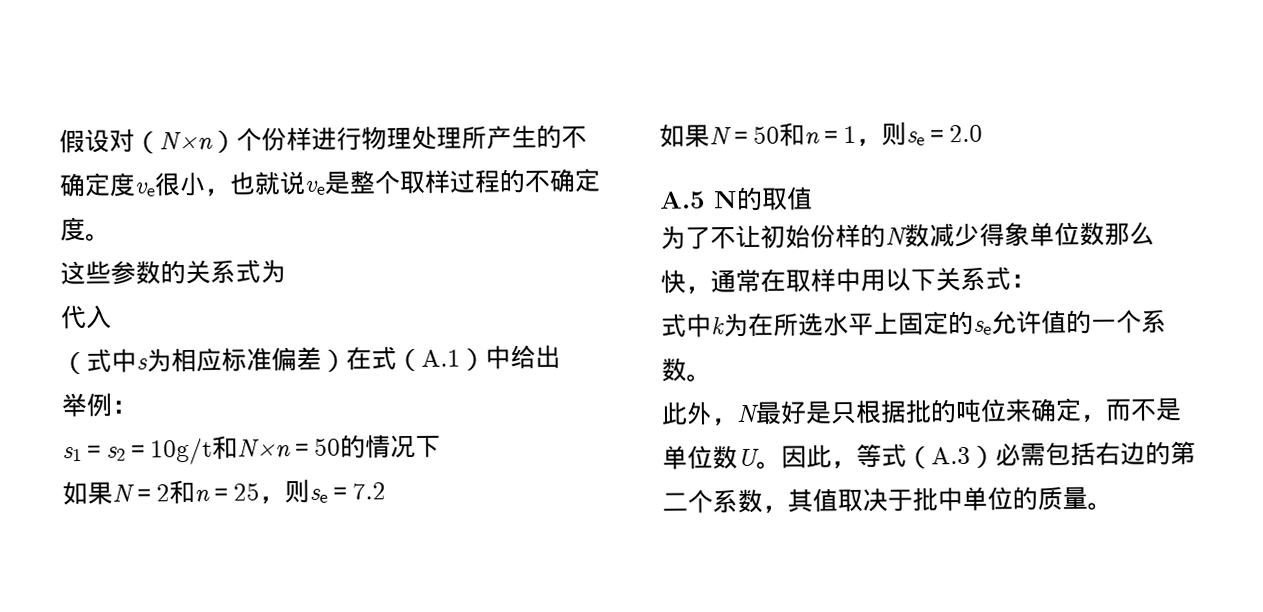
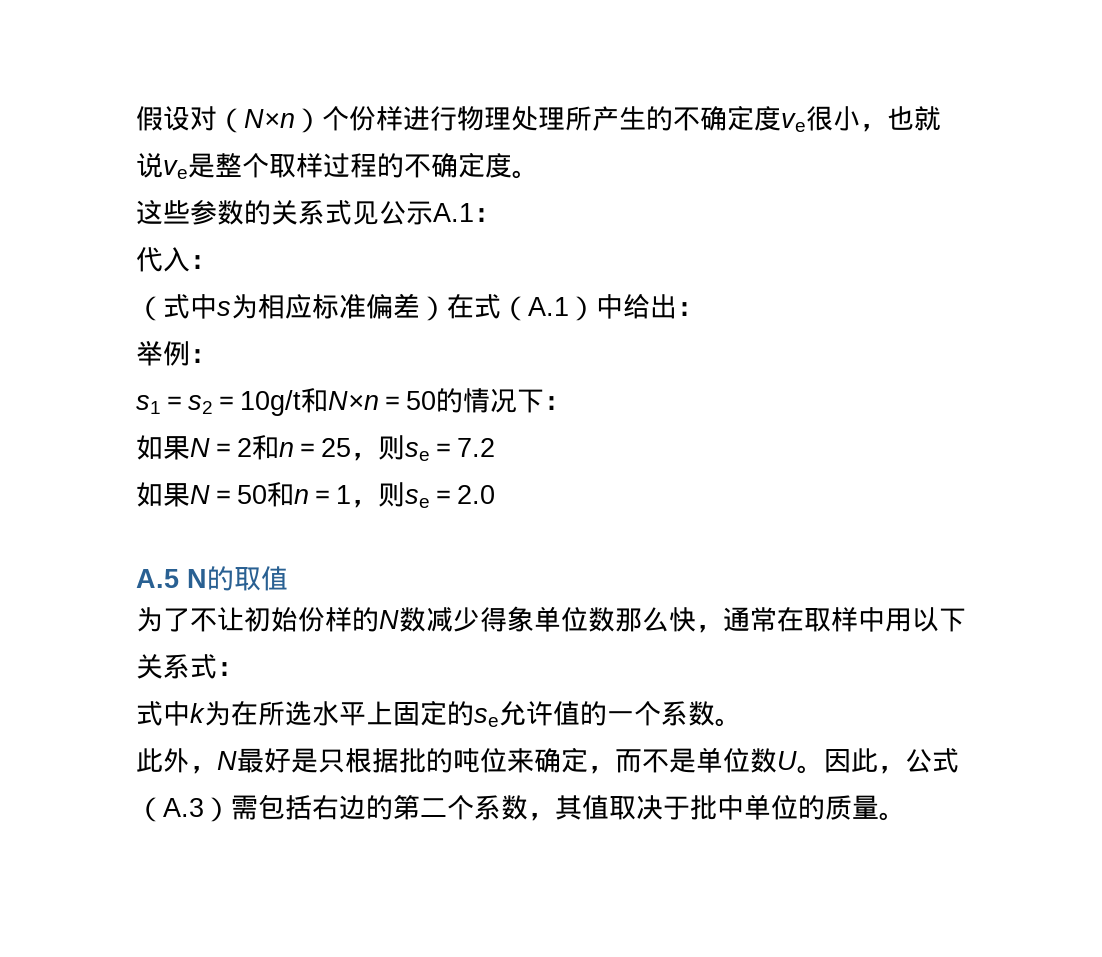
- 这些参数的关系式为
+ 这些参数的关系式见公示A.1：
- 代入
+ 代入：
- （式中s为相应标准偏差）在式（A.1）中给出
+ （式中s为相应标准偏差）在式（A.1）中给出：
- s1＝s2＝10g/t和N×n＝50的情况下
+ s1＝s2＝10g/t和N×n＝50的情况下：
- 因此，等式（A.3）必需包括右边的第二个系数，其值取决于批中单位的质量。
+ 因此，公式（A.3）需包括右边的第二个系数，其值取决于批中单位的质量。

